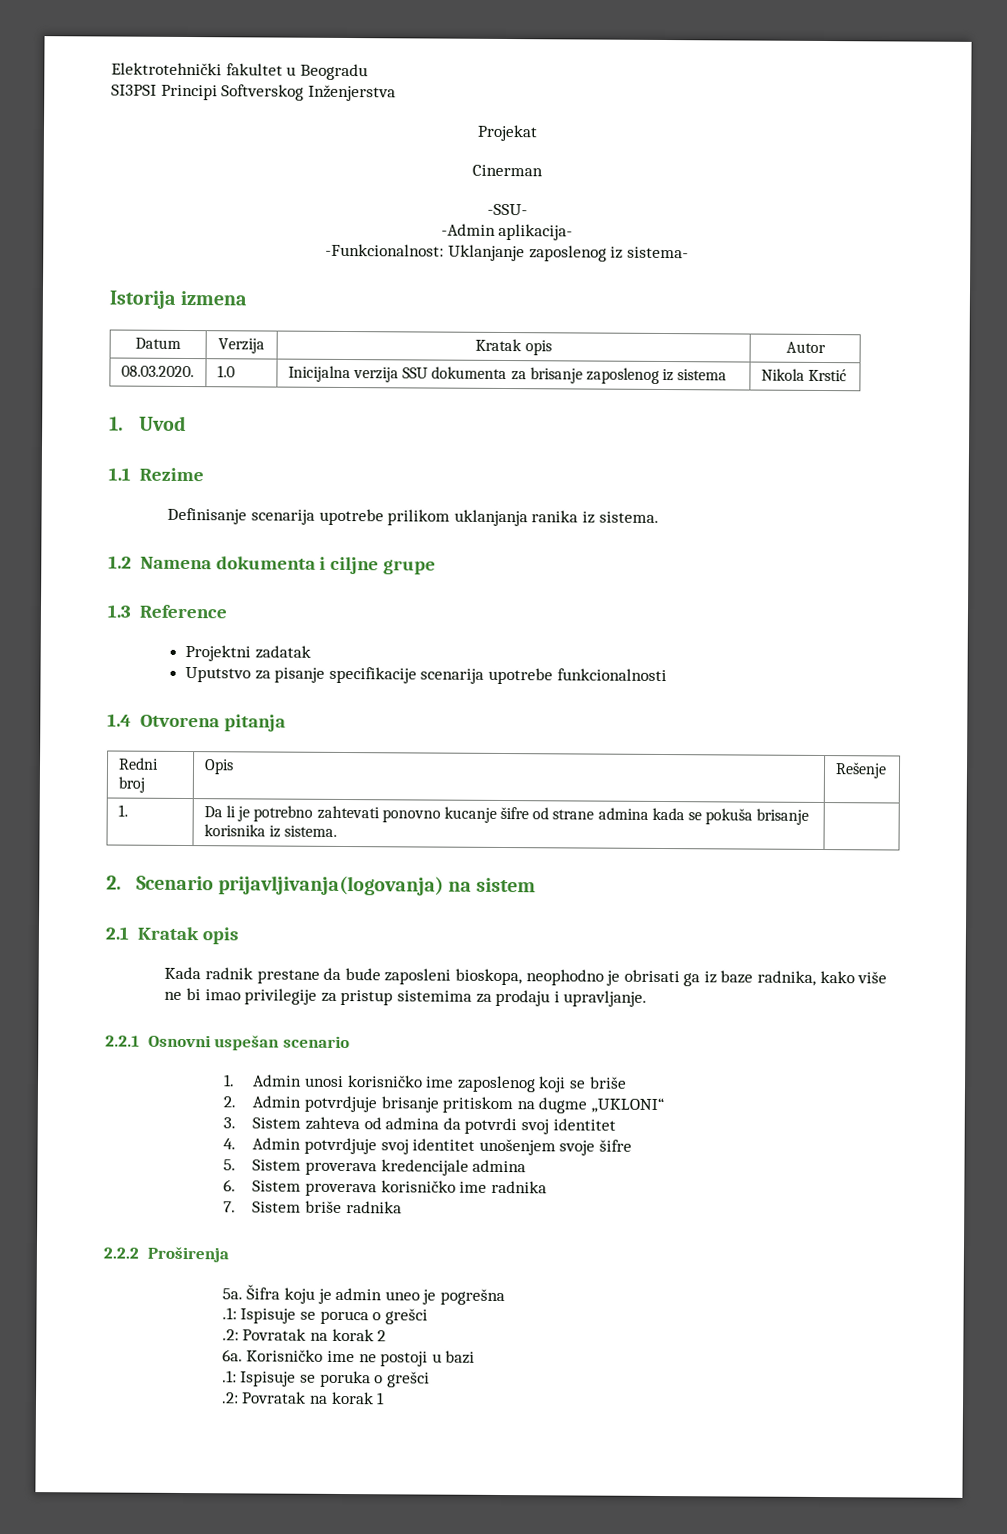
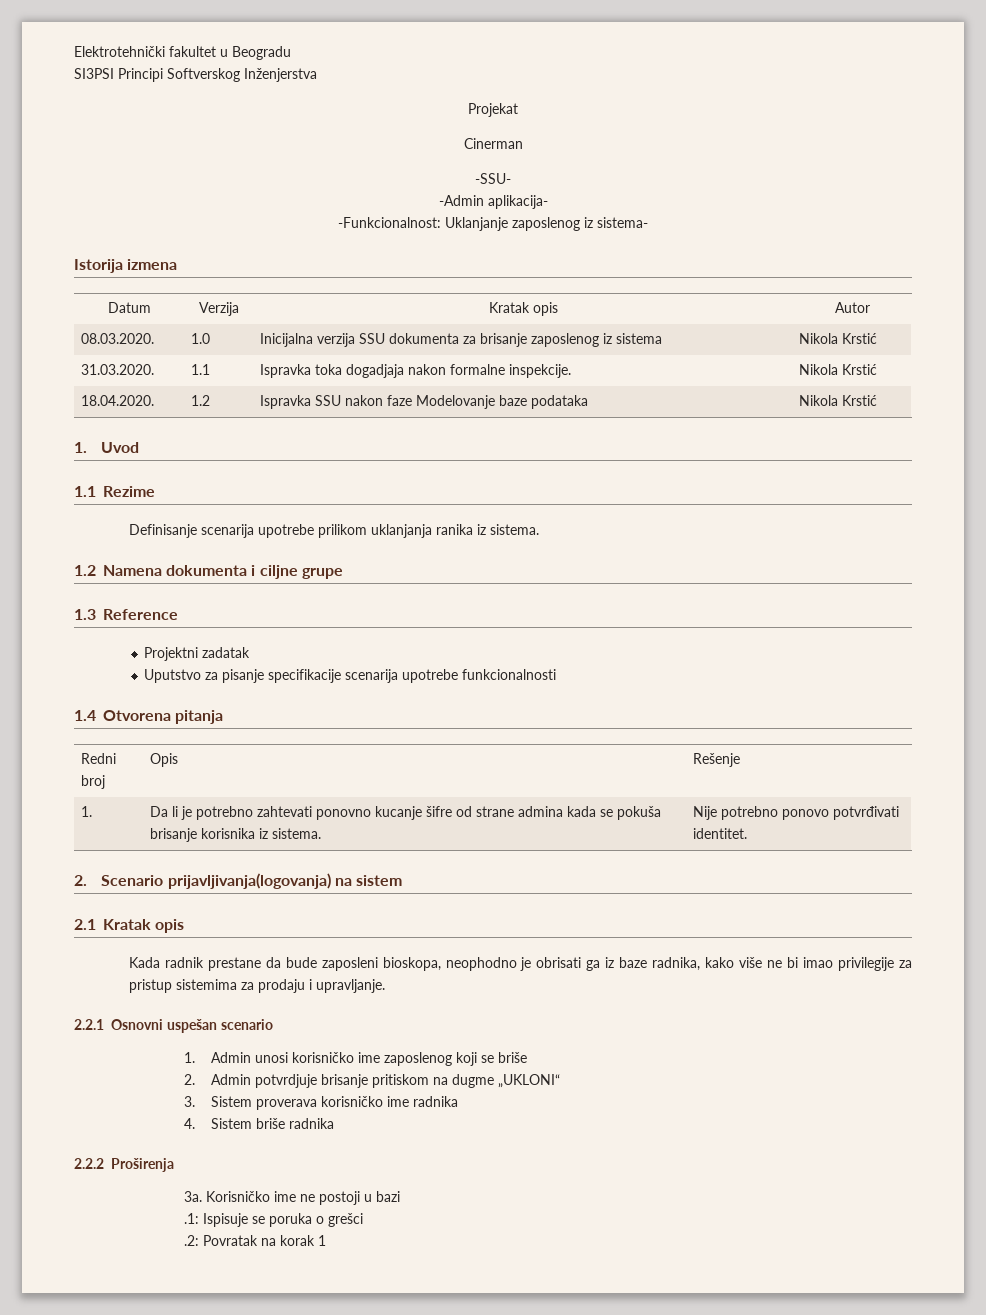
+ 31.03.2020. | 1.1 | Ispravka toka dogadjaja nakon formalne inspekcije. | Nikola Krstić
+ 18.04.2020. | 1.2 | Ispravka SSU nakon faze Modelovanje baze podataka | Nikola Krstić
- 1. | Da li je potrebno zahtevati ponovno kucanje šifre od strane admina kada se pokuša brisanje korisnika iz sistema. |
+ 1. | Da li je potrebno zahtevati ponovno kucanje šifre od strane admina kada se pokuša brisanje korisnika iz sistema. | Nije potrebno ponovo potvrđivati identitet.
- 3. Sistem zahteva od admina da potvrdi svoj identitet
- 4. Admin potvrdjuje svoj identitet unošenjem svoje šifre
- 5. Sistem proverava kredencijale admina
- 6. Sistem proverava korisničko ime radnika
+ 3. Sistem proverava korisničko ime radnika
- 7. Sistem briše radnika
+ 4. Sistem briše radnika
- 5a. Šifra koju je admin uneo je pogrešna
- .1: Ispisuje se poruca o grešci
- .2: Povratak na korak 2
- 6a.
+ 3a.

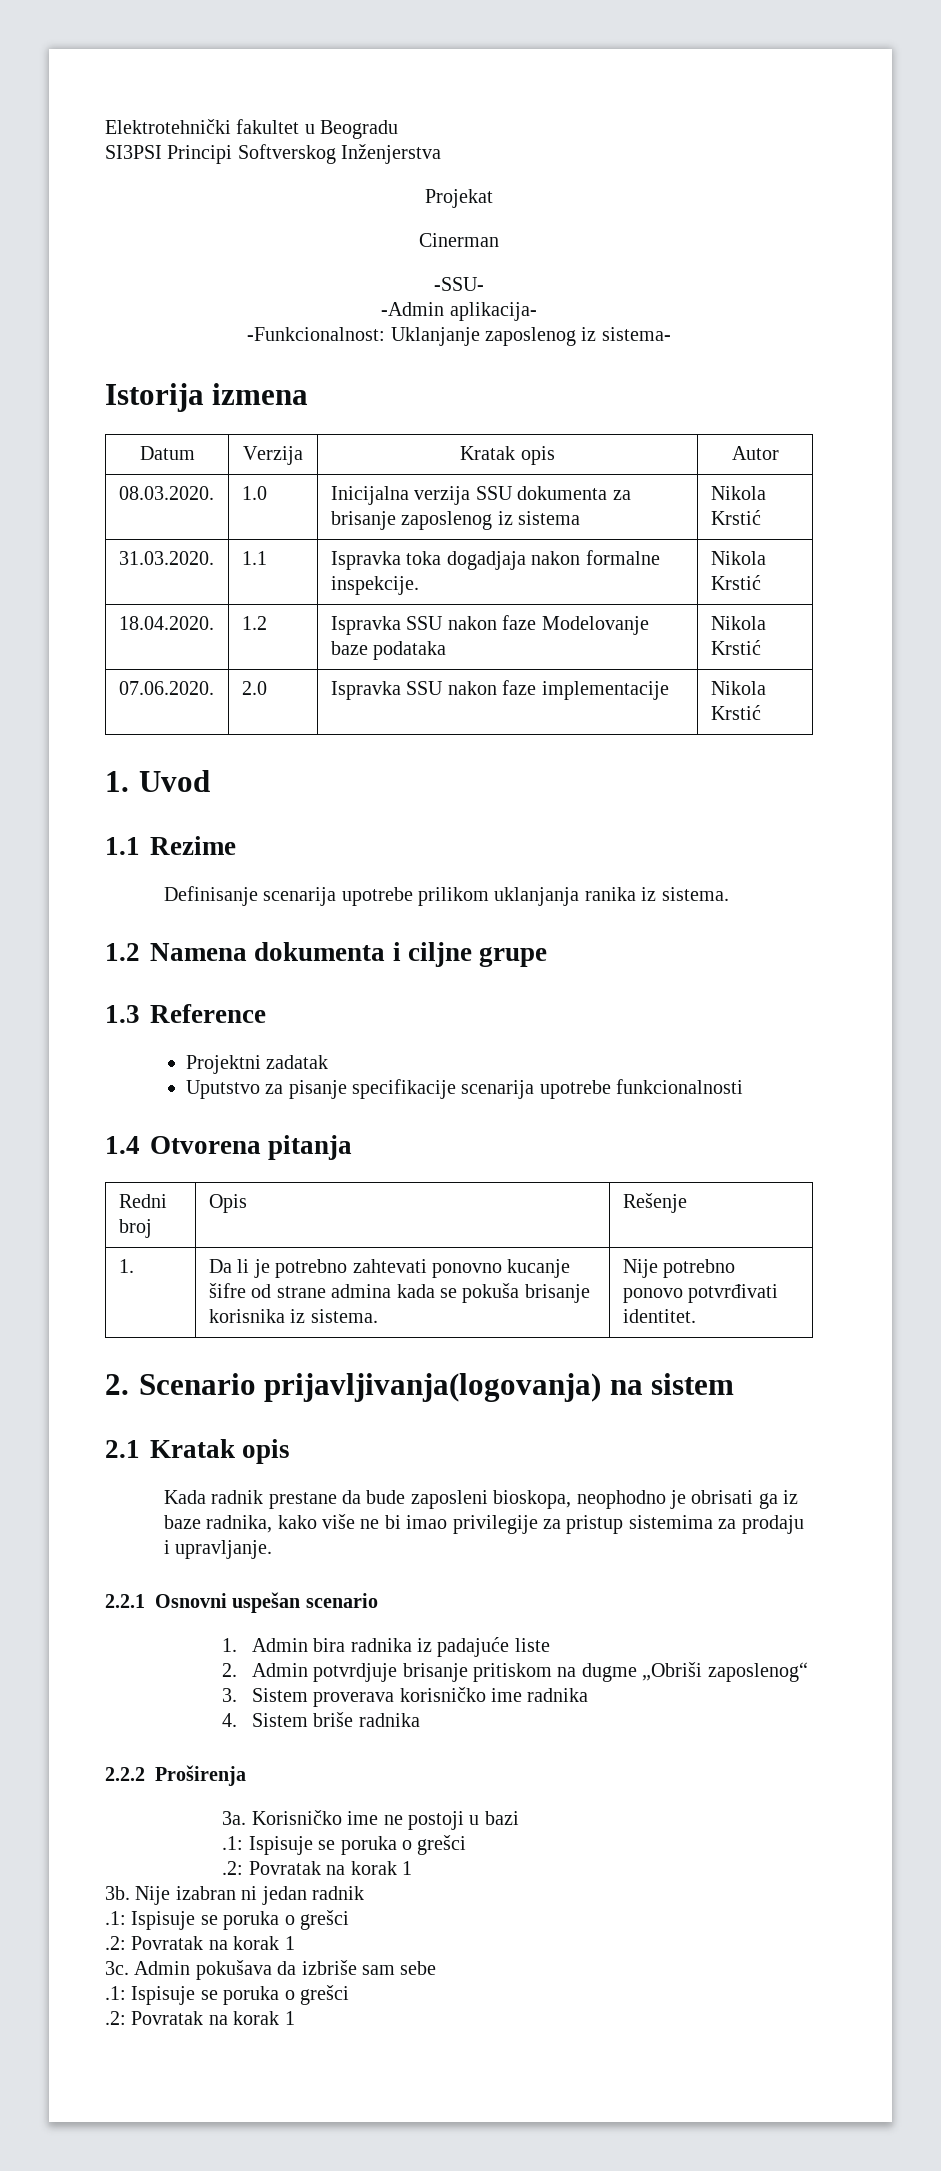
+ 07.06.2020. | 2.0 | Ispravka SSU nakon faze implementacije | Nikola Krstić
- 1. Admin unosi korisničko ime zaposlenog koji se briše
+ 1. Admin bira radnika iz padajuće liste
- 2. Admin potvrdjuje brisanje pritiskom na dugme „UKLONI“
+ 2. Admin potvrdjuje brisanje pritiskom na dugme „Obriši zaposlenog“
+ 3b. Nije izabran ni jedan radnik
+ .1: Ispisuje se poruka o grešci
+ .2: Povratak na korak 1
+ 3c. Admin pokušava da izbriše sam sebe
+ .1: Ispisuje se poruka o grešci
+ .2: Povratak na korak 1

